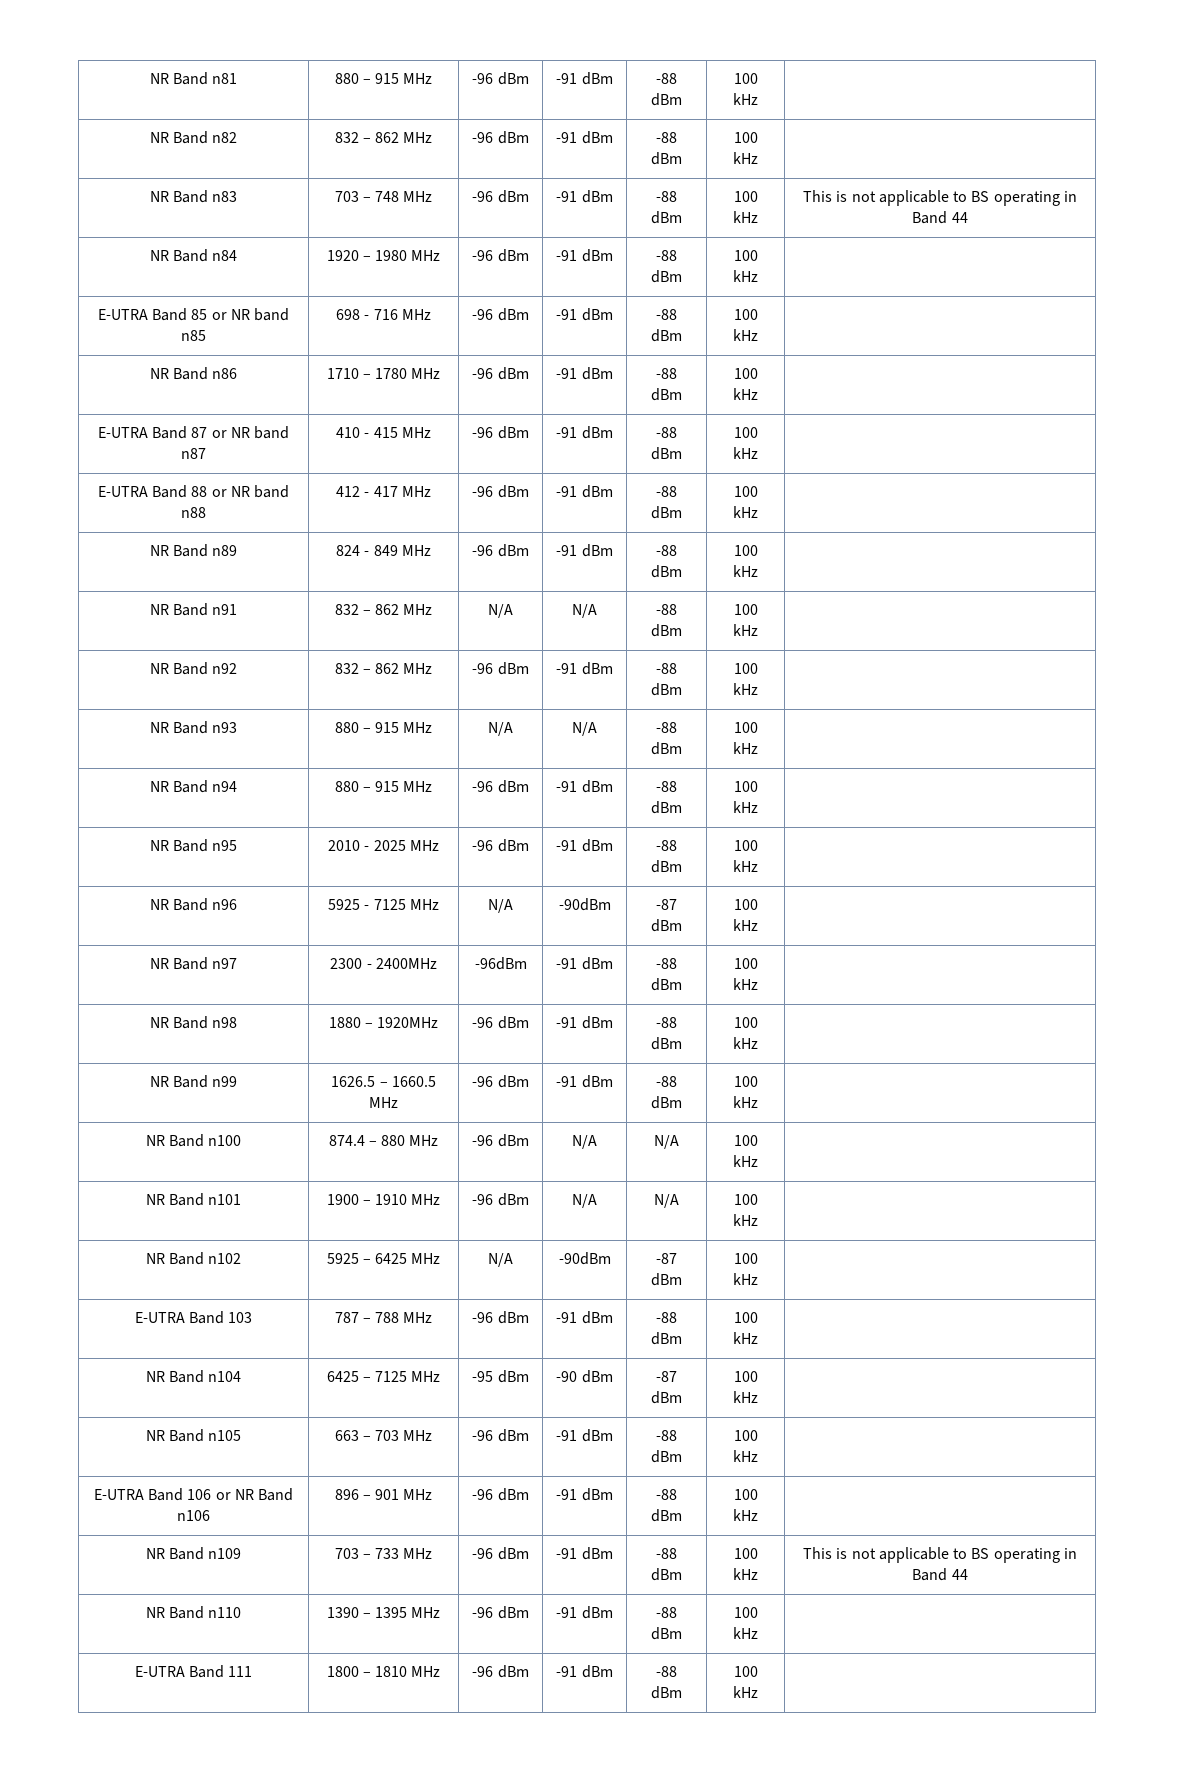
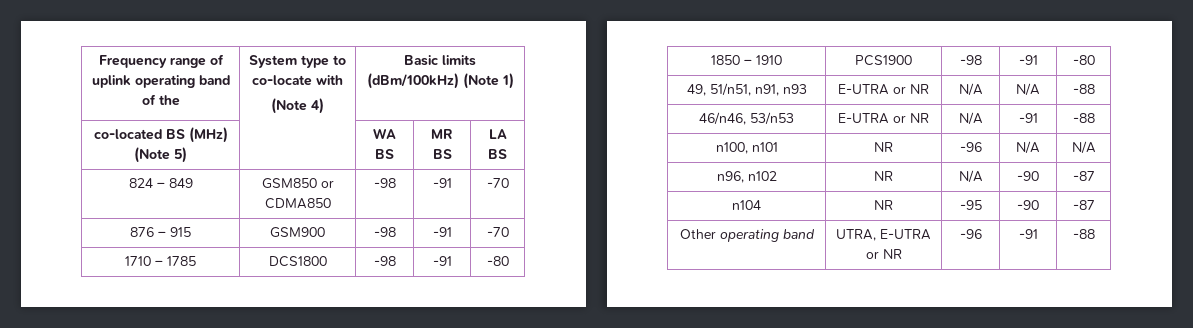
- NR Band n81 | 880 – 915 MHz | -96 dBm | -91 dBm | -88 dBm | 100 kHz |
- NR Band n82 | 832 – 862 MHz | -96 dBm | -91 dBm | -88 dBm | 100 kHz |
- NR Band n83 | 703 – 748 MHz | -96 dBm | -91 dBm | -88 dBm | 100 kHz | This is not applicable to BS operating in Band 44
- NR Band n84 | 1920 – 1980 MHz | -96 dBm | -91 dBm | -88 dBm | 100 kHz |
- E-UTRA Band 85 or NR band n85 | 698 - 716 MHz | -96 dBm | -91 dBm | -88 dBm | 100 kHz |
- NR Band n86 | 1710 – 1780 MHz | -96 dBm | -91 dBm | -88 dBm | 100 kHz |
- E-UTRA Band 87 or NR band n87 | 410 - 415 MHz | -96 dBm | -91 dBm | -88 dBm | 100 kHz |
- E-UTRA Band 88 or NR band n88 | 412 - 417 MHz | -96 dBm | -91 dBm | -88 dBm | 100 kHz |
- NR Band n89 | 824 - 849 MHz | -96 dBm | -91 dBm | -88 dBm | 100 kHz |
- NR Band n91 | 832 – 862 MHz | N/A | N/A | -88 dBm | 100 kHz |
- NR Band n92 | 832 – 862 MHz | -96 dBm | -91 dBm | -88 dBm | 100 kHz |
- NR Band n93 | 880 – 915 MHz | N/A | N/A | -88 dBm | 100 kHz |
- NR Band n94 | 880 – 915 MHz | -96 dBm | -91 dBm | -88 dBm | 100 kHz |
- NR Band n95 | 2010 - 2025 MHz | -96 dBm | -91 dBm | -88 dBm | 100 kHz |
- NR Band n96 | 5925 - 7125 MHz | N/A | -90dBm | -87 dBm | 100 kHz |
- NR Band n97 | 2300 - 2400MHz | -96dBm | -91 dBm | -88 dBm | 100 kHz |
- NR Band n98 | 1880 – 1920MHz | -96 dBm | -91 dBm | -88 dBm | 100 kHz |
- NR Band n99 | 1626.5 – 1660.5 MHz | -96 dBm | -91 dBm | -88 dBm | 100 kHz |
- NR Band n100 | 874.4 – 880 MHz | -96 dBm | N/A | N/A | 100 kHz |
- NR Band n101 | 1900 – 1910 MHz | -96 dBm | N/A | N/A | 100 kHz |
- NR Band n102 | 5925 – 6425 MHz | N/A | -90dBm | -87 dBm | 100 kHz |
- E-UTRA Band 103 | 787 – 788 MHz | -96 dBm | -91 dBm | -88 dBm | 100 kHz |
- NR Band n104 | 6425 – 7125 MHz | -95 dBm | -90 dBm | -87 dBm | 100 kHz |
- NR Band n105 | 663 – 703 MHz | -96 dBm | -91 dBm | -88 dBm | 100 kHz |
- E-UTRA Band 106 or NR Band n106 | 896 – 901 MHz | -96 dBm | -91 dBm | -88 dBm | 100 kHz |
- NR Band n109 | 703 – 733 MHz | -96 dBm | -91 dBm | -88 dBm | 100 kHz | This is not applicable to BS operating in Band 44
- NR Band n110 | 1390 – 1395 MHz | -96 dBm | -91 dBm | -88 dBm | 100 kHz |
- E-UTRA Band 111 | 1800 – 1810 MHz | -96 dBm | -91 dBm | -88 dBm | 100 kHz |
+ Frequency range of uplink operating band of the | System type to co-locate with
+ (Note 4) | Basic limits (dBm/100kHz) (Note 1)
+ co-located BS (MHz) (Note 5) | | WA BS | MR BS | LA BS
+ 824 – 849 | GSM850 or CDMA850 | -98 | -91 | -70
+ 876 – 915 | GSM900 | -98 | -91 | -70
+ 1710 – 1785 | DCS1800 | -98 | -91 | -80
+ 1850 – 1910 | PCS1900 | -98 | -91 | -80
+ 49, 51/n51, n91, n93 | E-UTRA or NR | N/A | N/A | -88
+ 46/n46, 53/n53 | E-UTRA or NR | N/A | -91 | -88
+ n100, n101 | NR | -96 | N/A | N/A
+ n96, n102 | NR | N/A | -90 | -87
+ n104 | NR | -95 | -90 | -87
+ Other operating band | UTRA, E-UTRA or NR | -96 | -91 | -88

